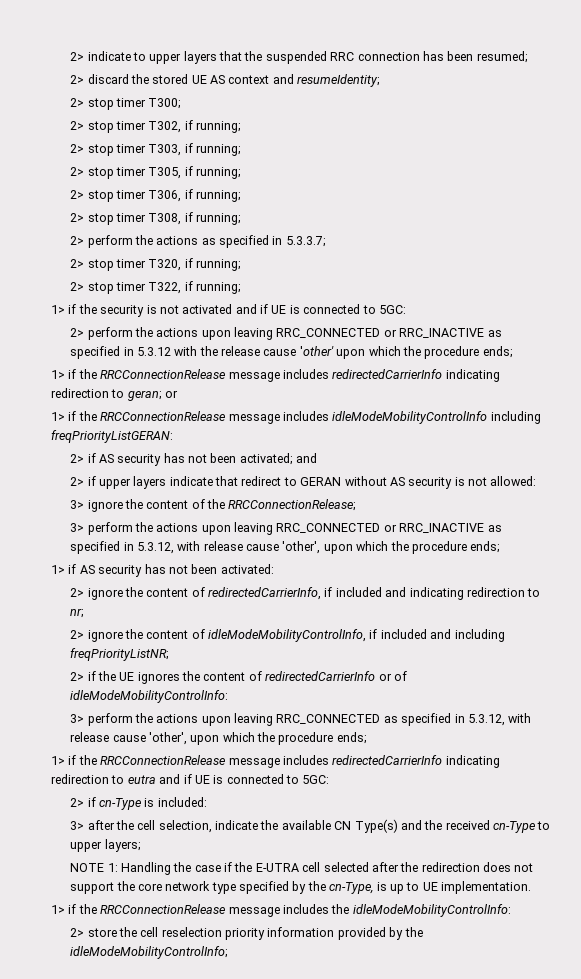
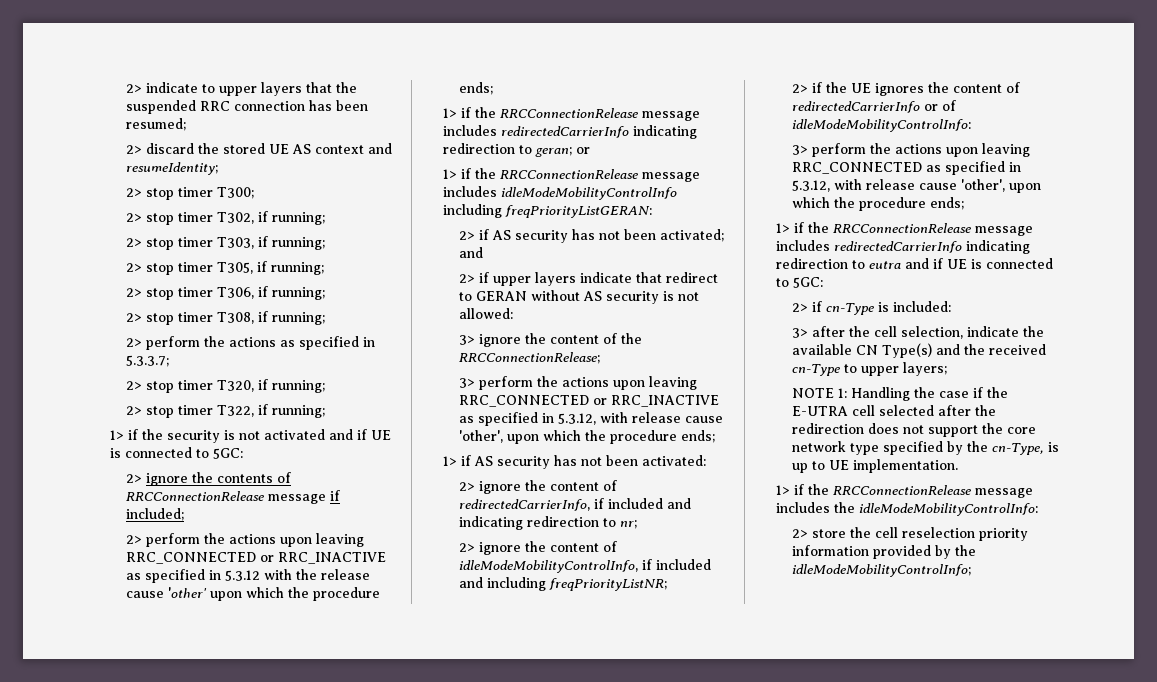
+ 2> ignore the contents of RRCConnectionRelease message if included;

